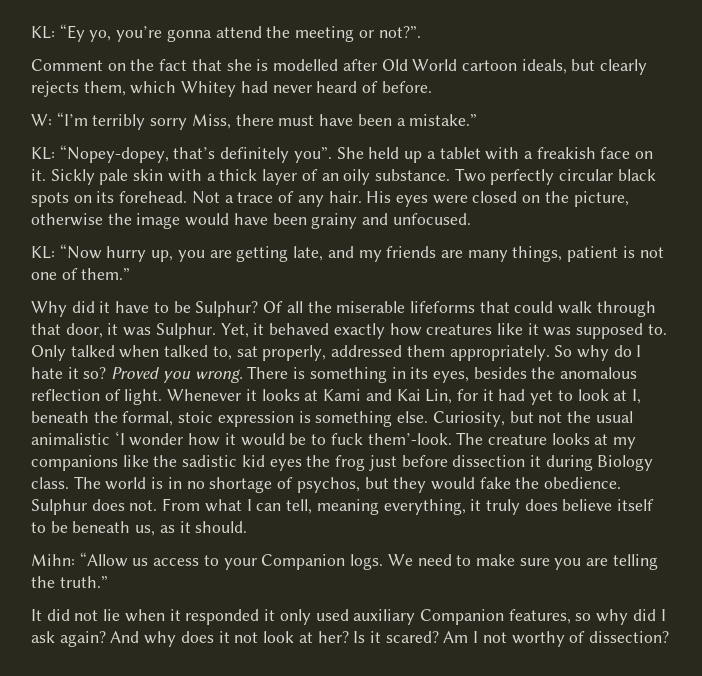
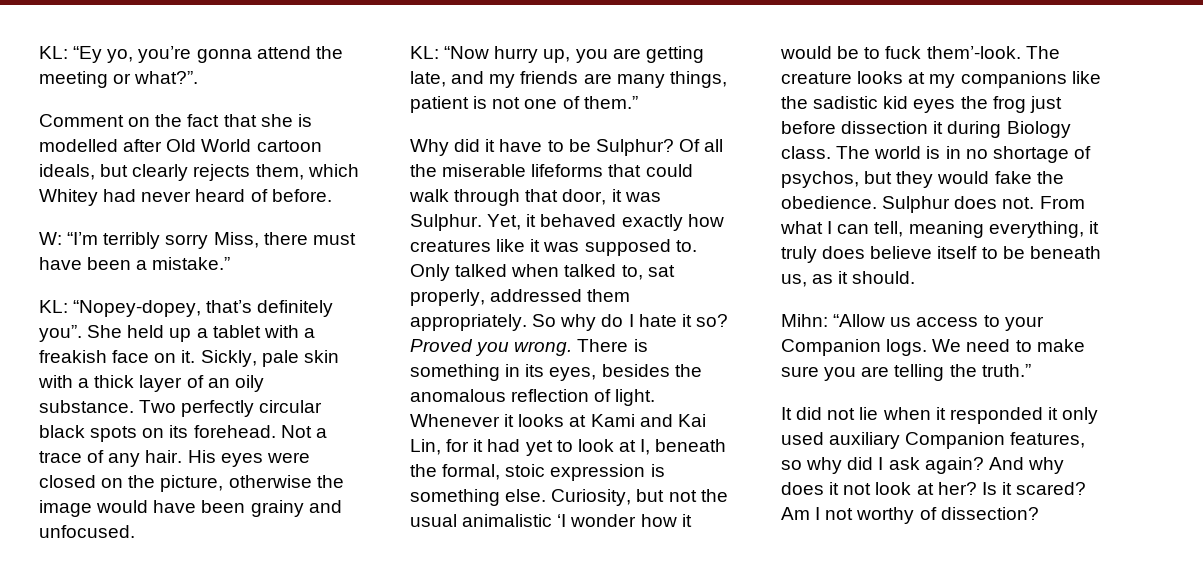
- KL: “Ey yo, you’re gonna attend the meeting or not?”.
+ KL: “Ey yo, you’re gonna attend the meeting or what?”.
- Sickly pale skin with a thick layer of an oily substance.
+ Sickly, pale skin with a thick layer of an oily substance.

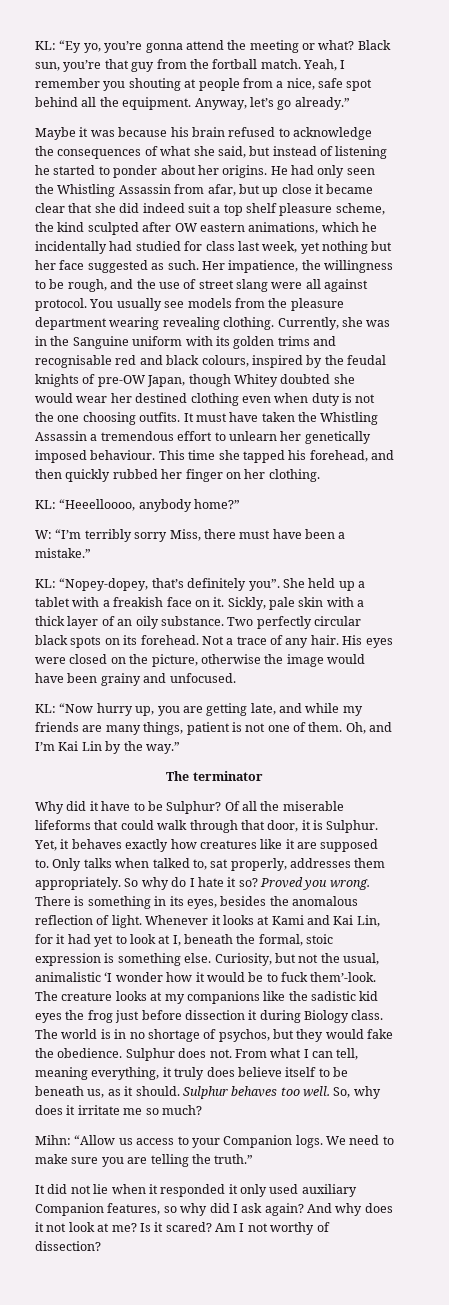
- KL: “Ey yo, you’re gonna attend the meeting or what?”.
- Comment on the fact that she is modelled after Old World cartoon ideals, but clearly rejects them, which Whitey had never heard of before.
+ KL: “Ey yo, you’re gonna attend the meeting or what? Black sun, you’re that guy from the fortball match. Yeah, I remember you shouting at people from a nice, safe spot behind all the equipment. Anyway, let’s go already.”
+ Maybe it was because his brain refused to acknowledge the consequences of what she said, but instead of listening he started to ponder about her origins. He had only seen the Whistling Assassin from afar, but up close it became clear that she did indeed suit a top shelf pleasure scheme, the kind sculpted after OW eastern animations, which he incidentally had studied for class last week, yet nothing but her face suggested as such. Her impatience, the willingness to be rough, and the use of street slang were all against protocol. You usually see models from the pleasure department wearing revealing clothing. Currently, she was in the Sanguine uniform with its golden trims and recognisable red and black colours, inspired by the feudal knights of pre-OW Japan, though Whitey doubted she would wear her destined clothing even when duty is not the one choosing outfits. It must have taken the Whistling Assassin a tremendous effort to unlearn her genetically imposed behaviour. This time she tapped his forehead, and then quickly rubbed her finger on her clothing.
+ KL: “Heeelloooo, anybody home?”
- KL: “Now hurry up, you are getting late, and my friends are many things, patient is not one of them.”
+ KL: “Now hurry up, you are getting late, and while my friends are many things, patient is not one of them. Oh, and I’m Kai Lin by the way.”
+ The terminator
- Of all the miserable lifeforms that could walk through that door, it was Sulphur.
+ Of all the miserable lifeforms that could walk through that door, it is Sulphur.
- Yet, it behaved exactly how creatures like it was supposed to.
+ Yet, it behaves exactly how creatures like it are supposed to.
- Only talked when talked to, sat properly, addressed them appropriately.
+ Only talks when talked to, sat properly, addresses them appropriately.
- Curiosity, but not the usual animalistic ‘I wonder how it would be to fuck them’-look.
+ Curiosity, but not the usual, animalistic ‘I wonder how it would be to fuck them’-look.
+ Sulphur behaves too well. So, why does it irritate me so much?
- And why does it not look at her?
+ And why does it not look at me?

